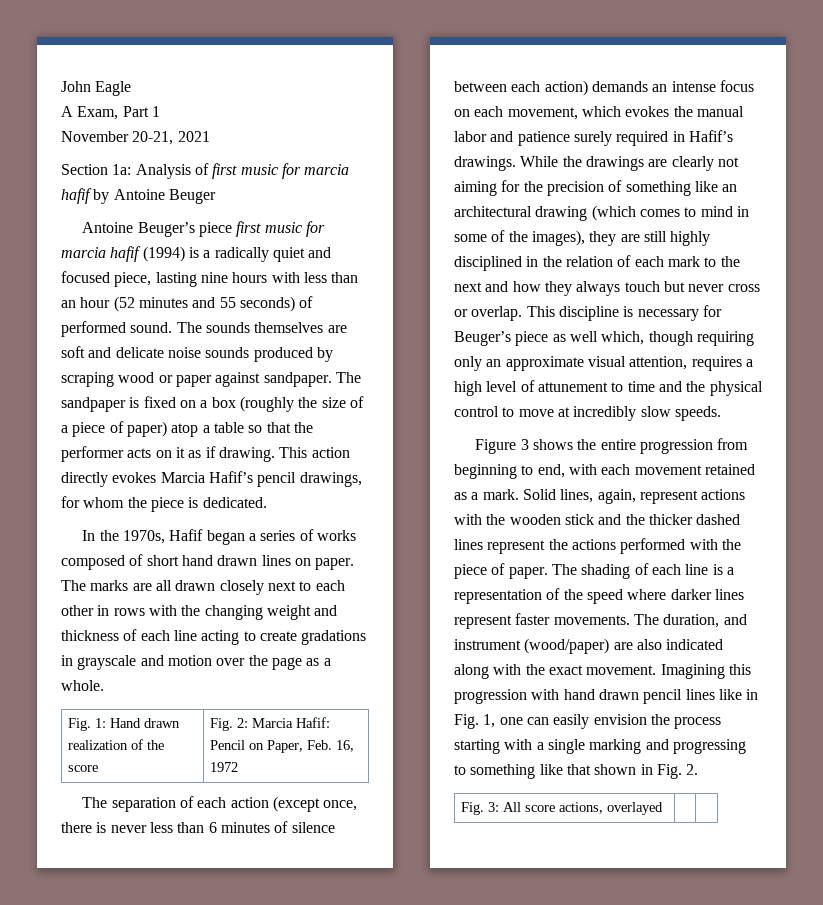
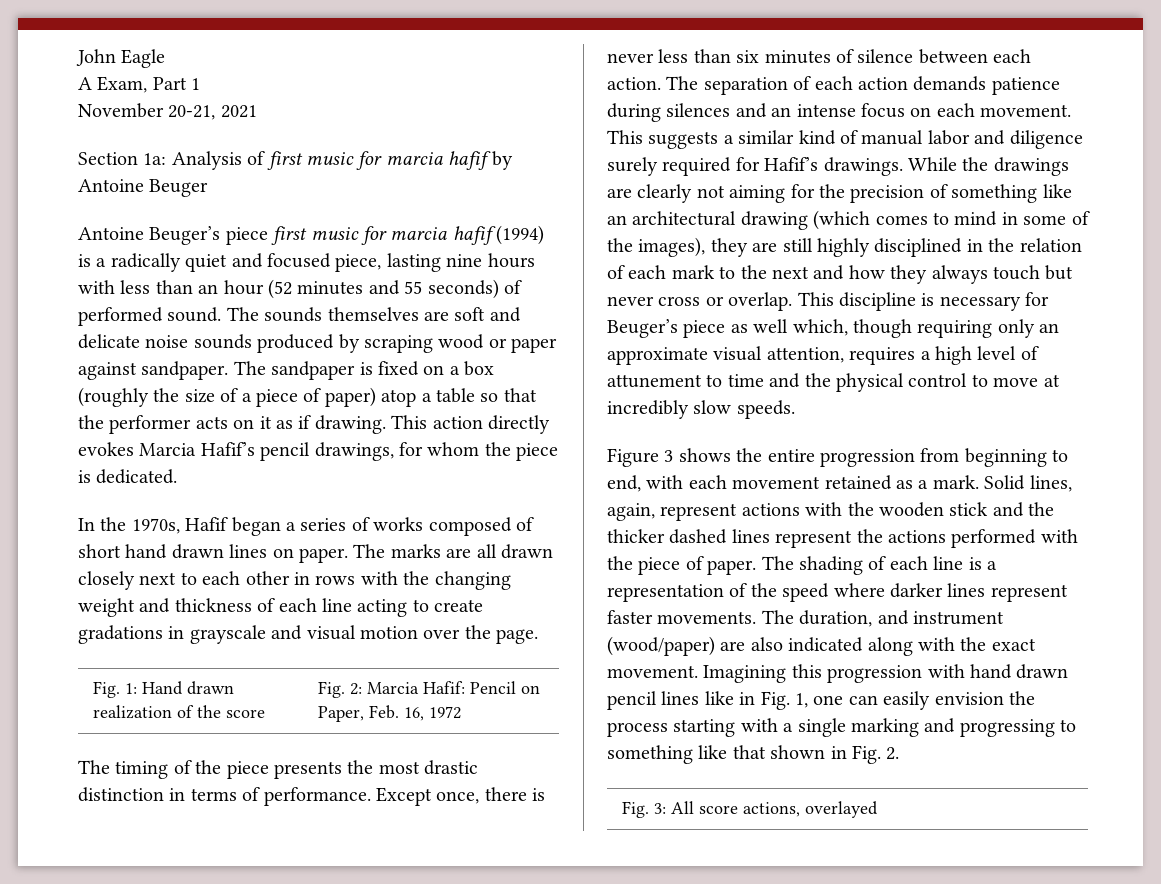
- The marks are all drawn closely next to each other in rows with the changing weight and thickness of each line acting to create gradations in grayscale and motion over the page as a whole.
+ The marks are all drawn closely next to each other in rows with the changing weight and thickness of each line acting to create gradations in grayscale and visual motion over the page.
- The separation of each action (except once, there is never less than 6 minutes of silence between each action) demands an intense focus on each movement, which evokes the manual labor and patience surely required in Hafif’s drawings.
+ The timing of the piece presents the most drastic distinction in terms of performance. Except once, there is never less than six minutes of silence between each action. The separation of each action demands patience during silences and an intense focus on each movement. This suggests a similar kind of manual labor and diligence surely required for Hafif’s drawings.

